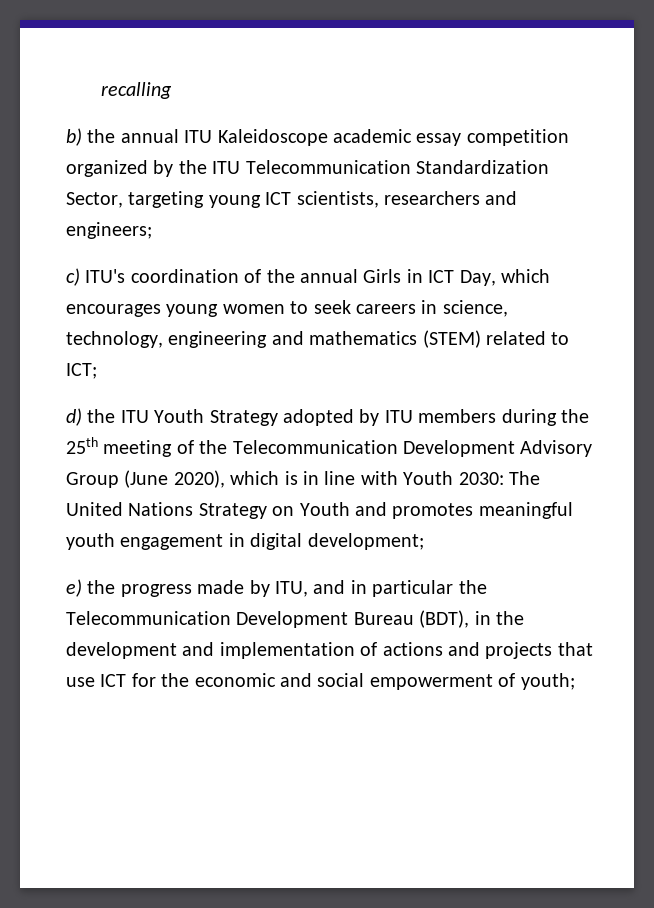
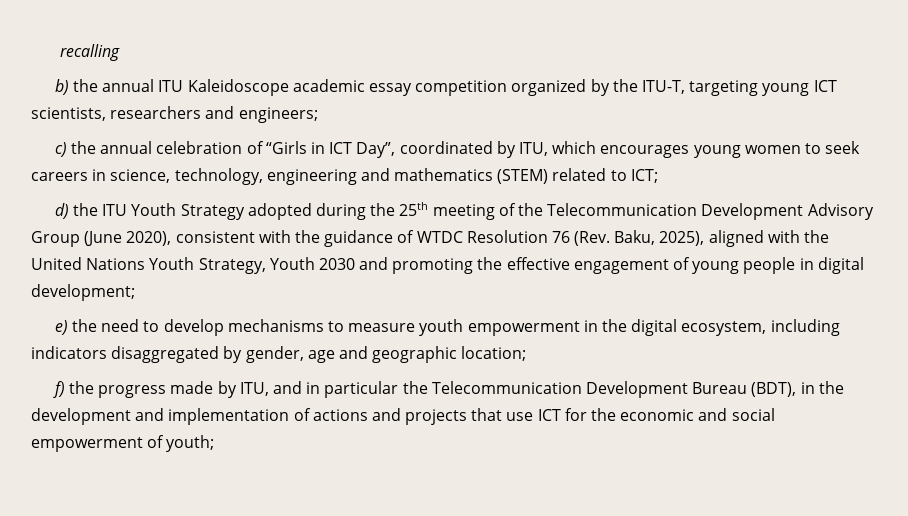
- b) the annual ITU Kaleidoscope academic essay competition organized by the ITU Telecommunication Standardization Sector, targeting young ICT scientists, researchers and engineers;
+ b) the annual ITU Kaleidoscope academic essay competition organized by the ITU-T, targeting young ICT scientists, researchers and engineers;
- c) ITU's coordination of the annual Girls in ICT Day, which encourages young women to seek careers in science, technology, engineering and mathematics (STEM) related to ICT;
+ c) the annual celebration of “Girls in ICT Day”, coordinated by ITU, which encourages young women to seek careers in science, technology, engineering and mathematics (STEM) related to ICT;
- d) the ITU Youth Strategy adopted by ITU members during the 25th meeting of the Telecommunication Development Advisory Group (June 2020), which is in line with Youth 2030: The United Nations Strategy on Youth and promotes meaningful youth engagement in digital development;
+ d) the ITU Youth Strategy adopted during the 25th meeting of the Telecommunication Development Advisory Group (June 2020), consistent with the guidance of WTDC Resolution 76 (Rev. Baku, 2025), aligned with the United Nations Youth Strategy, Youth 2030 and promoting the effective engagement of young people in digital development;
- e) the progress made by ITU, and in particular the Telecommunication Development Bureau (BDT), in the development and implementation of actions and projects that use ICT for the economic and social empowerment of youth;
+ e) the need to develop mechanisms to measure youth empowerment in the digital ecosystem, including indicators disaggregated by gender, age and geographic location;
+ f) the progress made by ITU, and in particular the Telecommunication Development Bureau (BDT), in the development and implementation of actions and projects that use ICT for the economic and social empowerment of youth;

